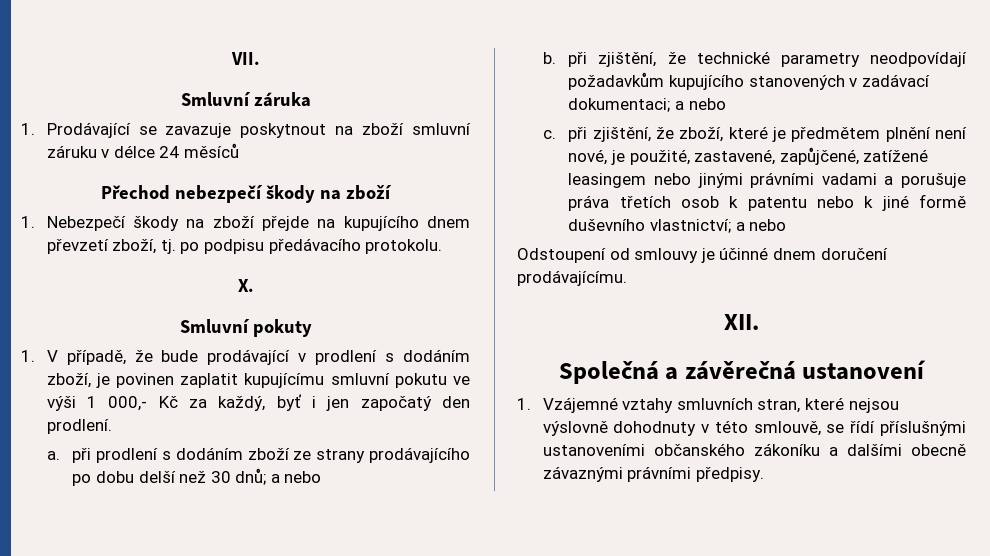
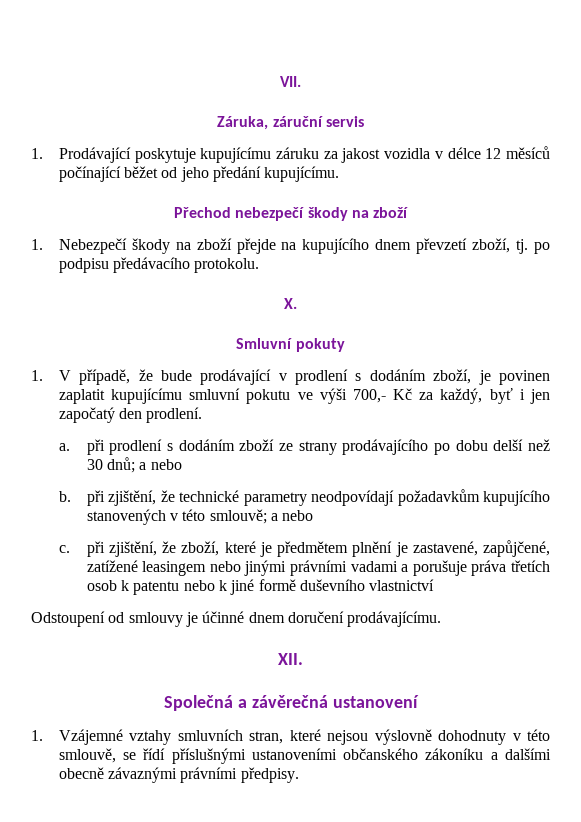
- Smluvní záruka
+ Záruka, záruční servis
- 1. Prodávající se zavazuje poskytnout na zboží smluvní záruku v délce 24 měsíců
+ 1. Prodávající poskytuje kupujícímu záruku za jakost vozidla v délce 12 měsíců počínající běžet od jeho předání kupujícímu.
- 1. V případě, že bude prodávající v prodlení s dodáním zboží, je povinen zaplatit kupujícímu smluvní pokutu ve výši 1 000,- Kč za každý, byť i jen započatý den prodlení.
+ 1. V případě, že bude prodávající v prodlení s dodáním zboží, je povinen zaplatit kupujícímu smluvní pokutu ve výši 700,- Kč za každý, byť i jen započatý den prodlení.
- b. při zjištění, že technické parametry neodpovídají požadavkům kupujícího stanovených v zadávací dokumentaci; a nebo
+ b. při zjištění, že technické parametry neodpovídají požadavkům kupujícího stanovených v této smlouvě; a nebo
- c. při zjištění, že zboží, které je předmětem plnění není nové, je použité, zastavené, zapůjčené, zatížené leasingem nebo jinými právními vadami a porušuje práva třetích osob k patentu nebo k jiné formě duševního vlastnictví; a nebo
+ c. při zjištění, že zboží, které je předmětem plnění je zastavené, zapůjčené, zatížené leasingem nebo jinými právními vadami a porušuje práva třetích osob k patentu nebo k jiné formě duševního vlastnictví

